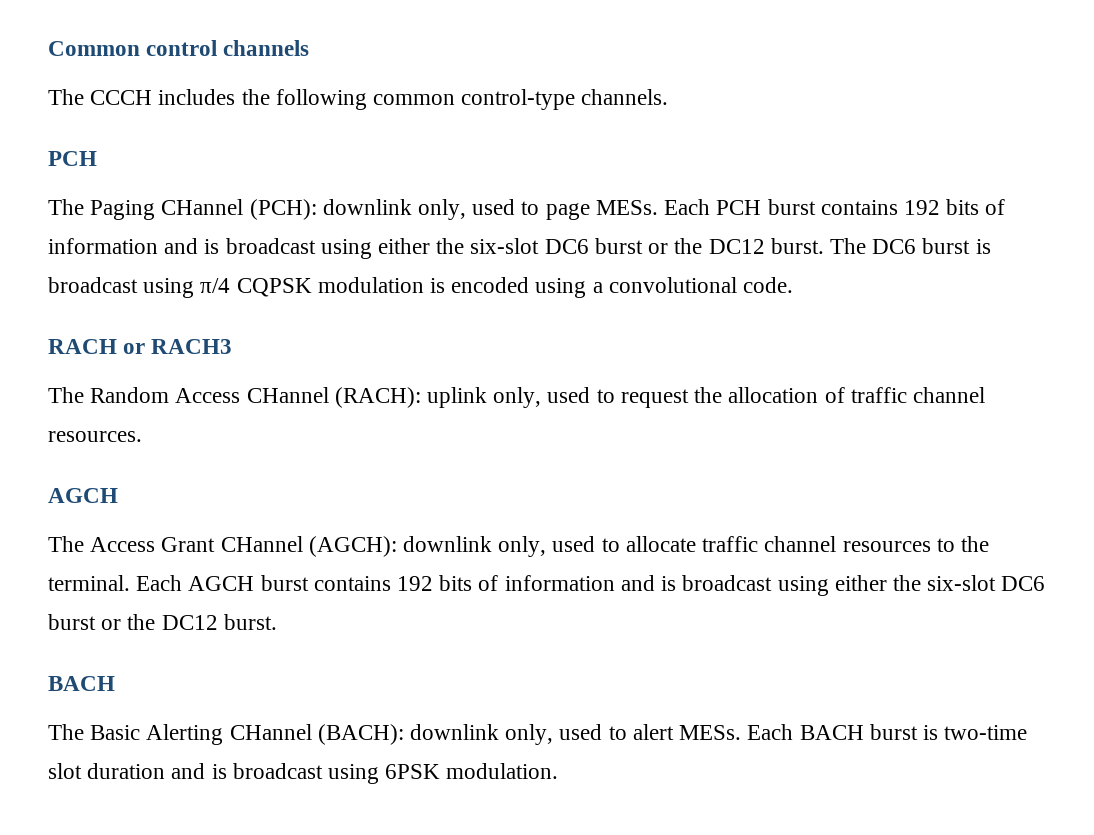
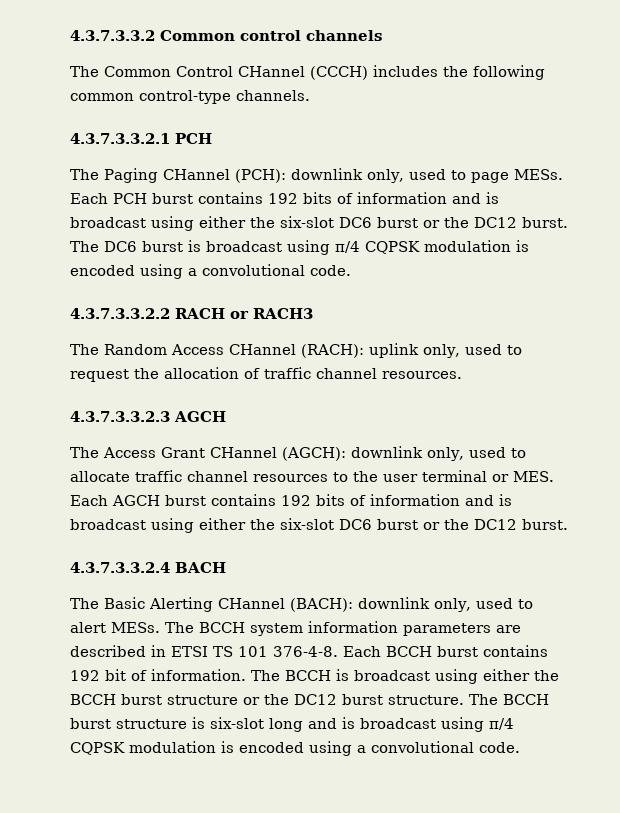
- Common control channels
+ 4.3.7.3.3.2 Common control channels
- The CCCH includes the following common control-type channels.
- PCH
+ The Common Control CHannel (CCCH) includes the following common control-type channels.
+ 4.3.7.3.3.2.1 PCH
- RACH or RACH3
+ 4.3.7.3.3.2.2 RACH or RACH3
  The Random Access CHannel (RACH): uplink only, used to request the allocation of traffic channel resources.
- AGCH
+ 4.3.7.3.3.2.3 AGCH
- The Access Grant CHannel (AGCH): downlink only, used to allocate traffic channel resources to the terminal. Each AGCH burst contains 192 bits of information and is broadcast using either the six-slot DC6 burst or the DC12 burst.
- BACH
+ The Access Grant CHannel (AGCH): downlink only, used to allocate traffic channel resources to the user terminal or MES. Each AGCH burst contains 192 bits of information and is broadcast using either the six-slot DC6 burst or the DC12 burst.
+ 4.3.7.3.3.2.4 BACH
- Each BACH burst is two-time slot duration and is broadcast using 6PSK modulation.
+ The BCCH system information parameters are described in ETSI TS 101 376-4-8. Each BCCH burst contains 192 bit of information. The BCCH is broadcast using either the BCCH burst structure or the DC12 burst structure. The BCCH burst structure is six-slot long and is broadcast using π/4 CQPSK modulation is encoded using a convolutional code.

